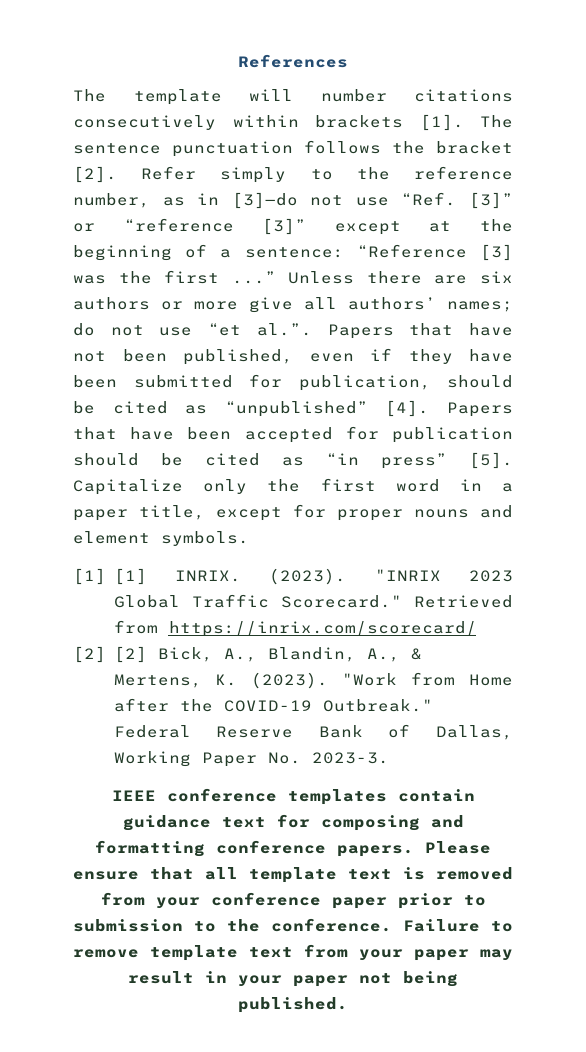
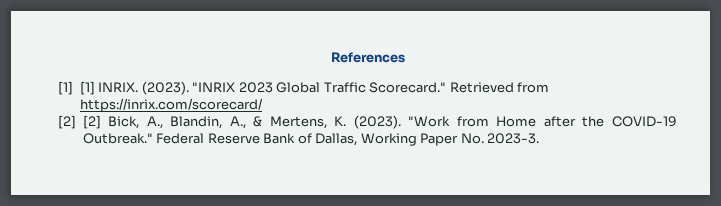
- The template will number citations consecutively within brackets [1]. The sentence punctuation follows the bracket [2]. Refer simply to the reference number, as in [3]—do not use “Ref. [3]” or “reference [3]” except at the beginning of a sentence: “Reference [3] was the first ...” Unless there are six authors or more give all authors’ names; do not use “et al.”. Papers that have not been published, even if they have been submitted for publication, should be cited as “unpublished” [4]. Papers that have been accepted for publication should be cited as “in press” [5]. Capitalize only the first word in a paper title, except for proper nouns and element symbols.
- IEEE conference templates contain guidance text for composing and formatting conference papers. Please ensure that all template text is removed from your conference paper prior to submission to the conference. Failure to remove template text from your paper may result in your paper not being published.

